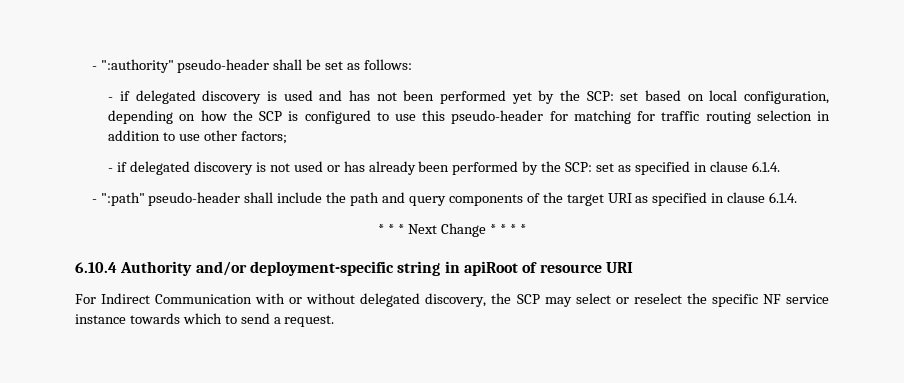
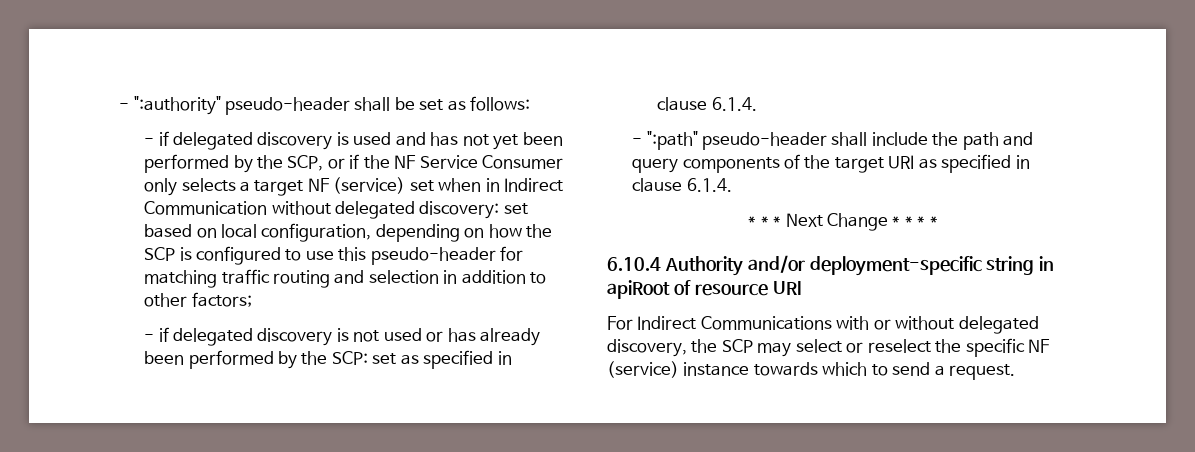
- - if delegated discovery is used and has not been performed yet by the SCP: set based on local configuration, depending on how the SCP is configured to use this pseudo-header for matching for traffic routing selection in addition to use other factors;
+ - if delegated discovery is used and has not yet been performed by the SCP, or if the NF Service Consumer only selects a target NF (service) set when in Indirect Communication without delegated discovery: set based on local configuration, depending on how the SCP is configured to use this pseudo-header for matching traffic routing and selection in addition to other factors;
- For Indirect Communication with or without delegated discovery, the SCP may select or reselect the specific NF service instance towards which to send a request.
+ For Indirect Communications with or without delegated discovery, the SCP may select or reselect the specific NF (service) instance towards which to send a request.

